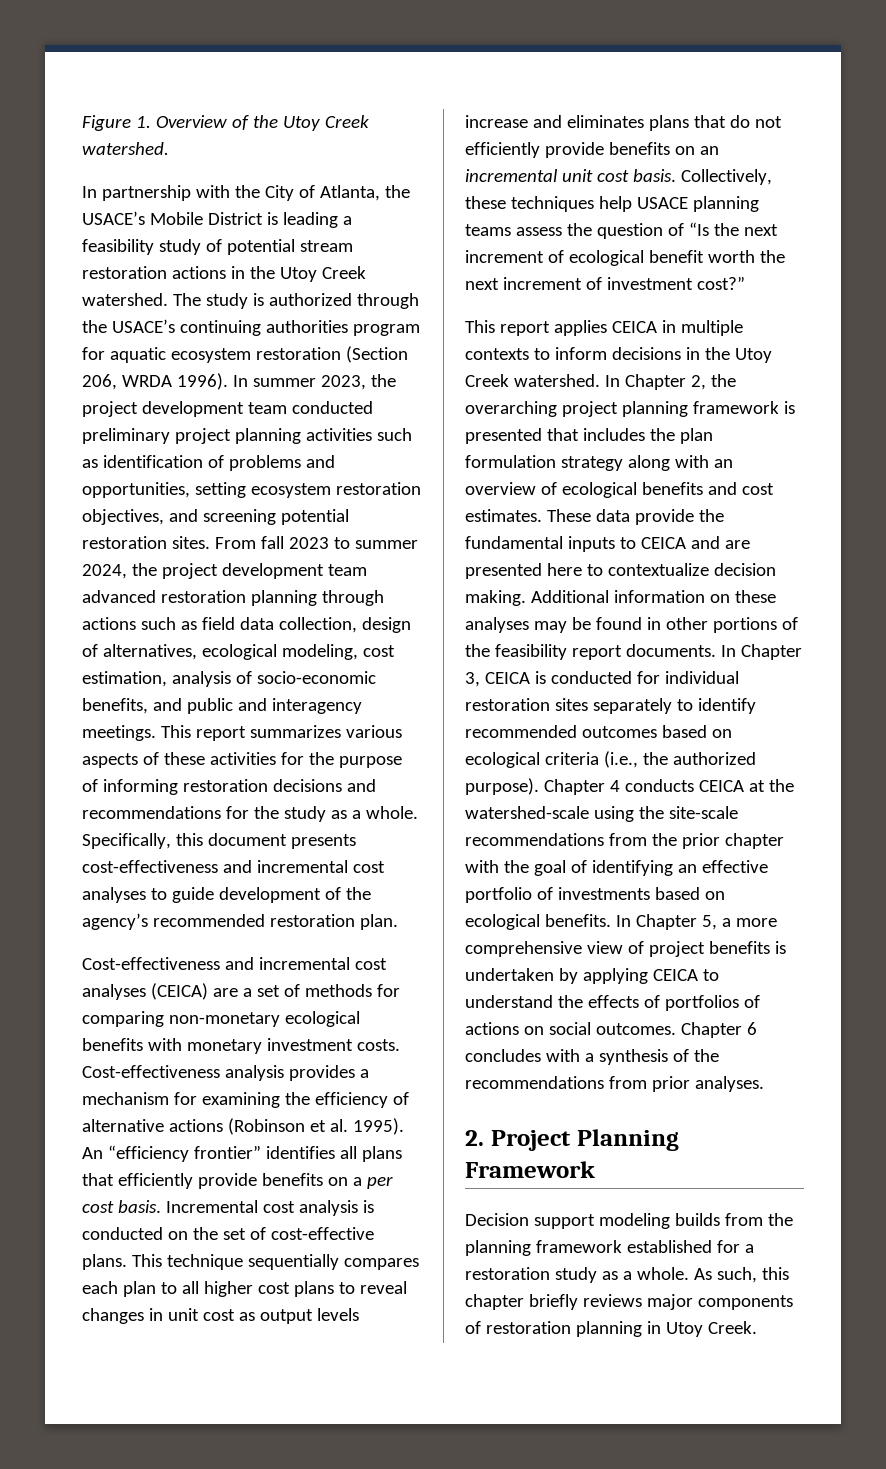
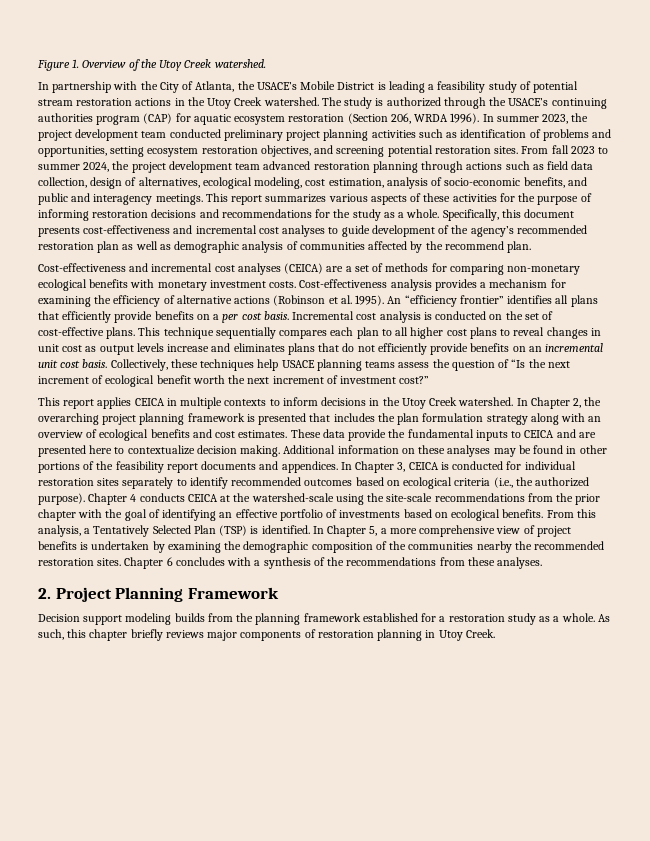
- The study is authorized through the USACE’s continuing authorities program for aquatic ecosystem restoration (Section 206, WRDA 1996).
+ The study is authorized through the USACE’s continuing authorities program (CAP) for aquatic ecosystem restoration (Section 206, WRDA 1996).
- Specifically, this document presents cost-effectiveness and incremental cost analyses to guide development of the agency’s recommended restoration plan.
+ Specifically, this document presents cost-effectiveness and incremental cost analyses to guide development of the agency’s recommended restoration plan as well as demographic analysis of communities affected by the recommend plan.
- Additional information on these analyses may be found in other portions of the feasibility report documents.
+ Additional information on these analyses may be found in other portions of the feasibility report documents and appendices.
+ From this analysis, a Tentatively Selected Plan (TSP) is identified.
- In Chapter 5, a more comprehensive view of project benefits is undertaken by applying CEICA to understand the effects of portfolios of actions on social outcomes.
+ In Chapter 5, a more comprehensive view of project benefits is undertaken by examining the demographic composition of the communities nearby the recommended restoration sites.
- Chapter 6 concludes with a synthesis of the recommendations from prior analyses.
+ Chapter 6 concludes with a synthesis of the recommendations from these analyses.

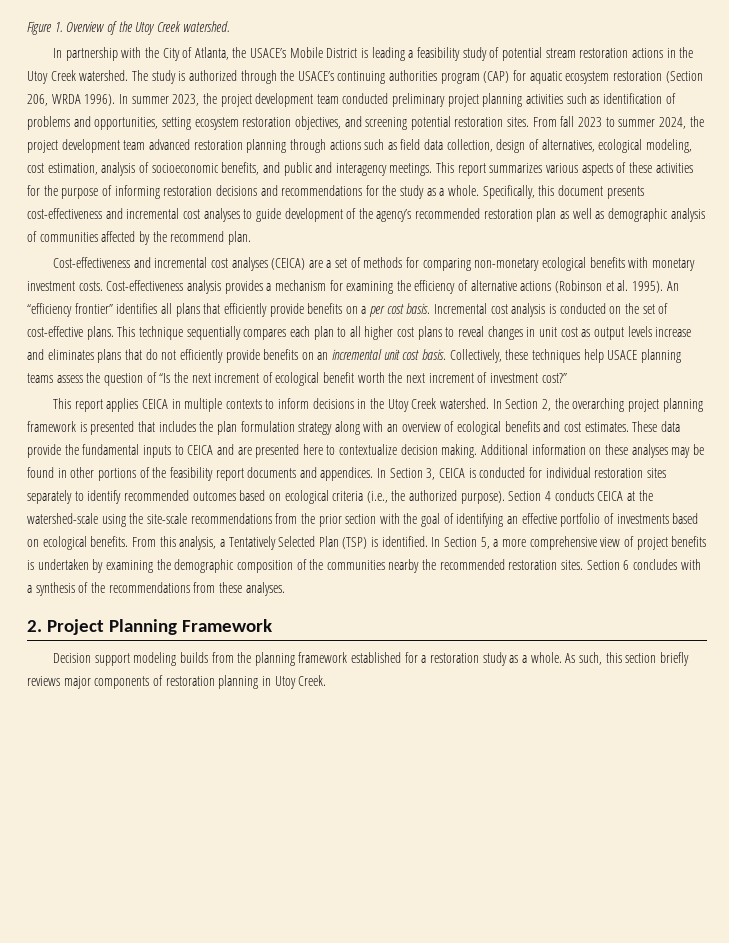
- From fall 2023 to summer 2024, the project development team advanced restoration planning through actions such as field data collection, design of alternatives, ecological modeling, cost estimation, analysis of socio-economic benefits, and public and interagency meetings.
+ From fall 2023 to summer 2024, the project development team advanced restoration planning through actions such as field data collection, design of alternatives, ecological modeling, cost estimation, analysis of socioeconomic benefits, and public and interagency meetings.
- In Chapter 2, the overarching project planning framework is presented that includes the plan formulation strategy along with an overview of ecological benefits and cost estimates.
+ In Section 2, the overarching project planning framework is presented that includes the plan formulation strategy along with an overview of ecological benefits and cost estimates.
- In Chapter 3, CEICA is conducted for individual restoration sites separately to identify recommended outcomes based on ecological criteria (i.e., the authorized purpose).
+ In Section 3, CEICA is conducted for individual restoration sites separately to identify recommended outcomes based on ecological criteria (i.e., the authorized purpose).
- Chapter 4 conducts CEICA at the watershed-scale using the site-scale recommendations from the prior chapter with the goal of identifying an effective portfolio of investments based on ecological benefits.
+ Section 4 conducts CEICA at the watershed-scale using the site-scale recommendations from the prior section with the goal of identifying an effective portfolio of investments based on ecological benefits.
- In Chapter 5, a more comprehensive view of project benefits is undertaken by examining the demographic composition of the communities nearby the recommended restoration sites.
+ In Section 5, a more comprehensive view of project benefits is undertaken by examining the demographic composition of the communities nearby the recommended restoration sites.
- Chapter 6 concludes with a synthesis of the recommendations from these analyses.
+ Section 6 concludes with a synthesis of the recommendations from these analyses.
- As such, this chapter briefly reviews major components of restoration planning in Utoy Creek.
+ As such, this section briefly reviews major components of restoration planning in Utoy Creek.

